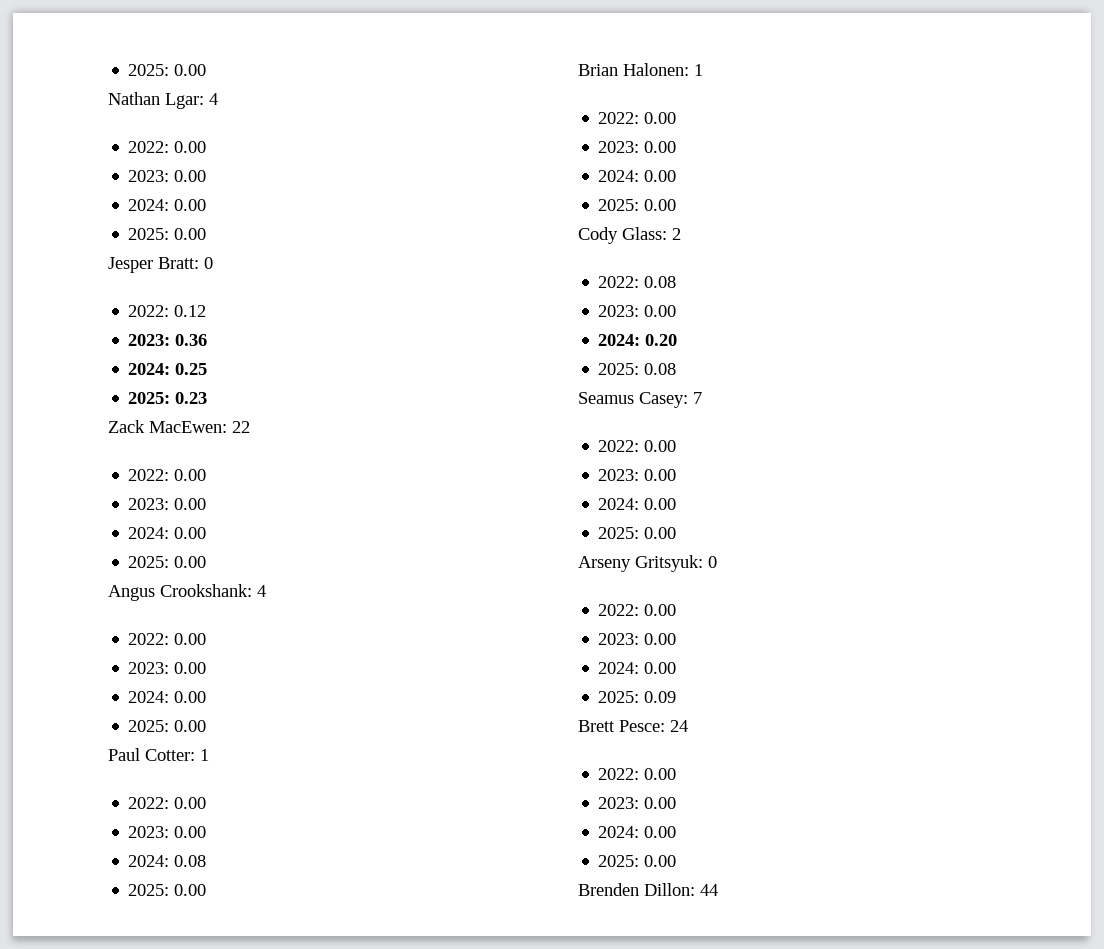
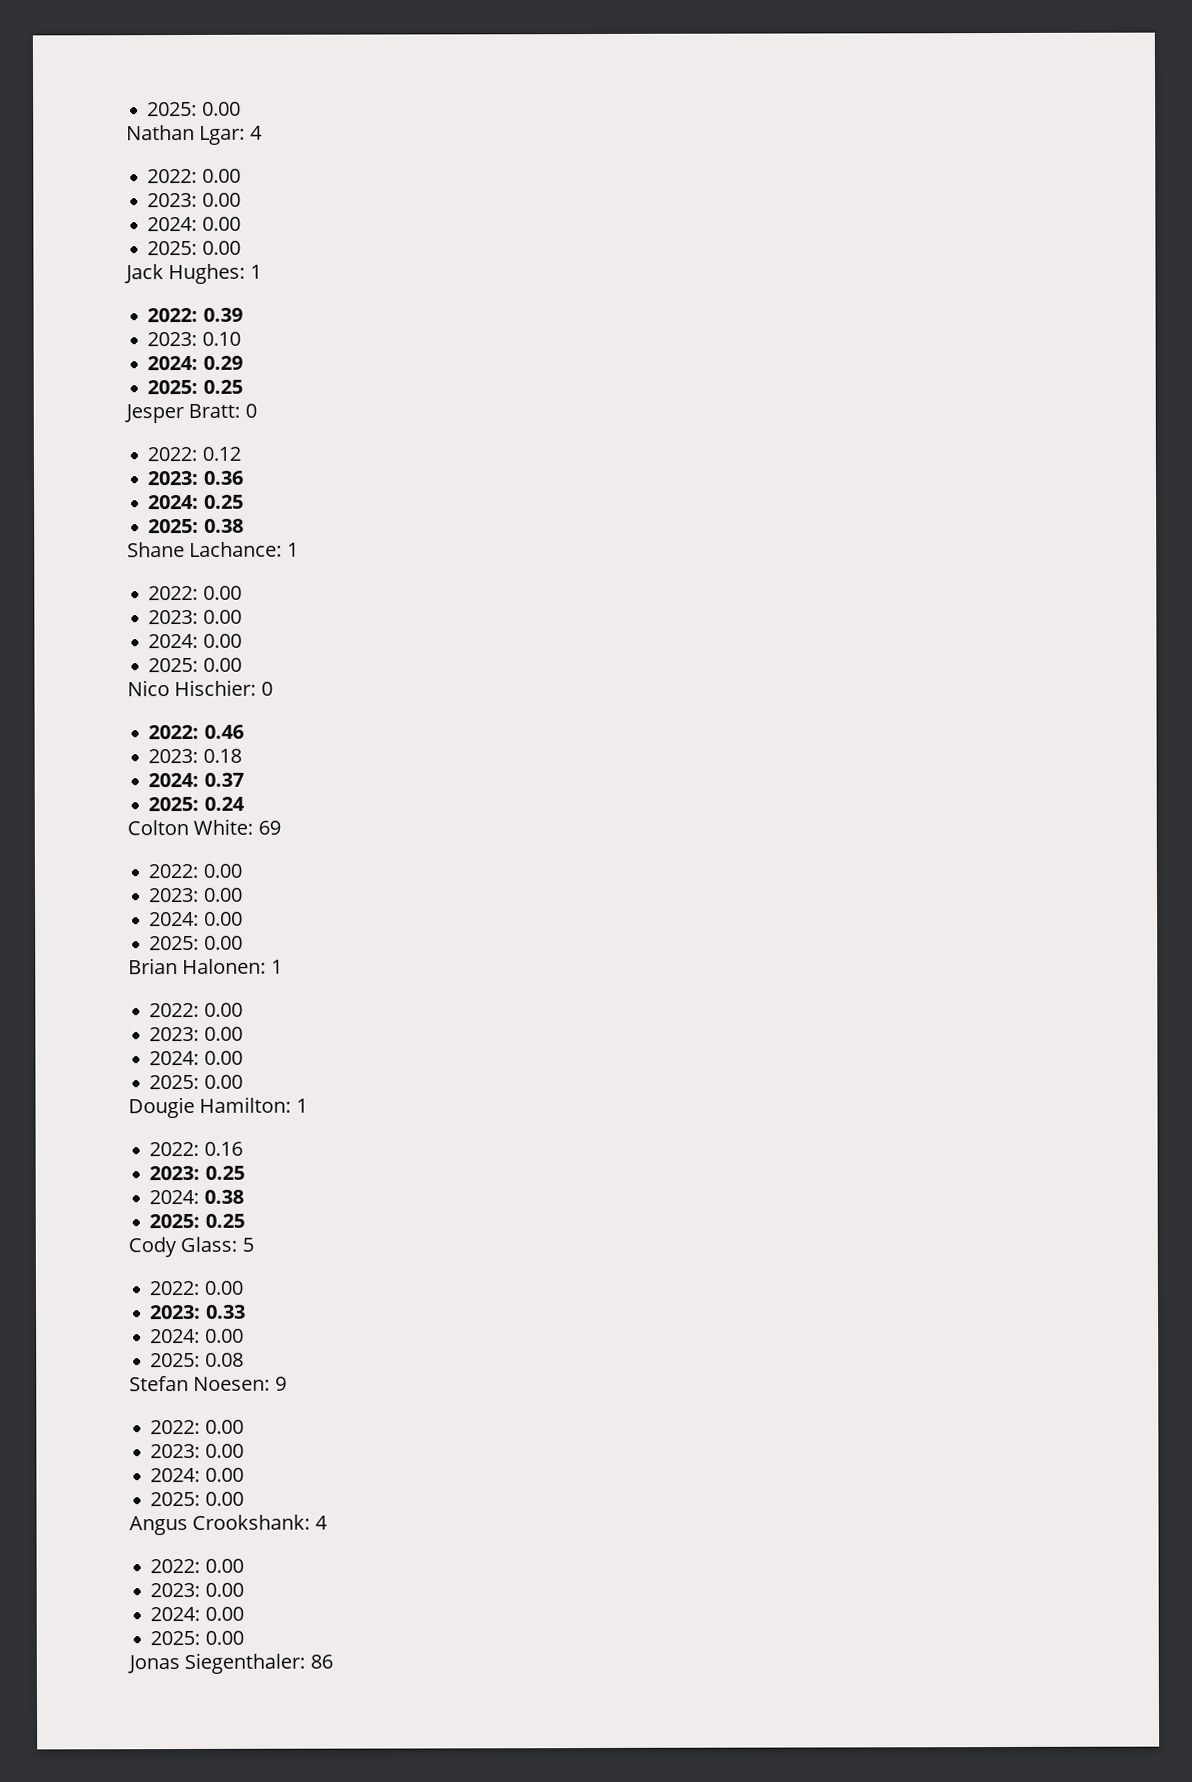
+ Jack Hughes: 1
+ 2022: 0.39
+ 2023: 0.10
+ 2024: 0.29
+ 2025: 0.25
- 2025: 0.23
- Zack MacEwen: 22
+ 2025: 0.38
+ Shane Lachance: 1
+ 2022: 0.00
+ 2023: 0.00
+ 2024: 0.00
+ 2025: 0.00
+ Nico Hischier: 0
+ 2022: 0.46
+ 2023: 0.18
+ 2024: 0.37
+ 2025: 0.24
+ Colton White: 69
+ 2022: 0.00
+ 2023: 0.00
+ 2024: 0.00
+ 2025: 0.00
+ Brian Halonen: 1
+ 2022: 0.00
+ 2023: 0.00
+ 2024: 0.00
+ 2025: 0.00
+ Dougie Hamilton: 1
+ 2022: 0.16
+ 2023: 0.25
+ 2024: 0.38
+ 2025: 0.25
+ Cody Glass: 5
+ 2022: 0.00
+ 2023: 0.33
+ 2024: 0.00
+ 2025: 0.08
+ Stefan Noesen: 9
- Paul Cotter: 1
- 2022: 0.00
- 2023: 0.00
- 2024: 0.08
- 2025: 0.00
- Brian Halonen: 1
- 2022: 0.00
- 2023: 0.00
- 2024: 0.00
- 2025: 0.00
- Cody Glass: 2
- 2022: 0.08
- 2023: 0.00
- 2024: 0.20
- 2025: 0.08
- Seamus Casey: 7
- 2022: 0.00
- 2023: 0.00
- 2024: 0.00
- 2025: 0.00
- Arseny Gritsyuk: 0
- 2022: 0.00
- 2023: 0.00
- 2024: 0.00
- 2025: 0.09
- Brett Pesce: 24
- 2022: 0.00
- 2023: 0.00
- 2024: 0.00
- 2025: 0.00
- Brenden Dillon: 44
+ Jonas Siegenthaler: 86

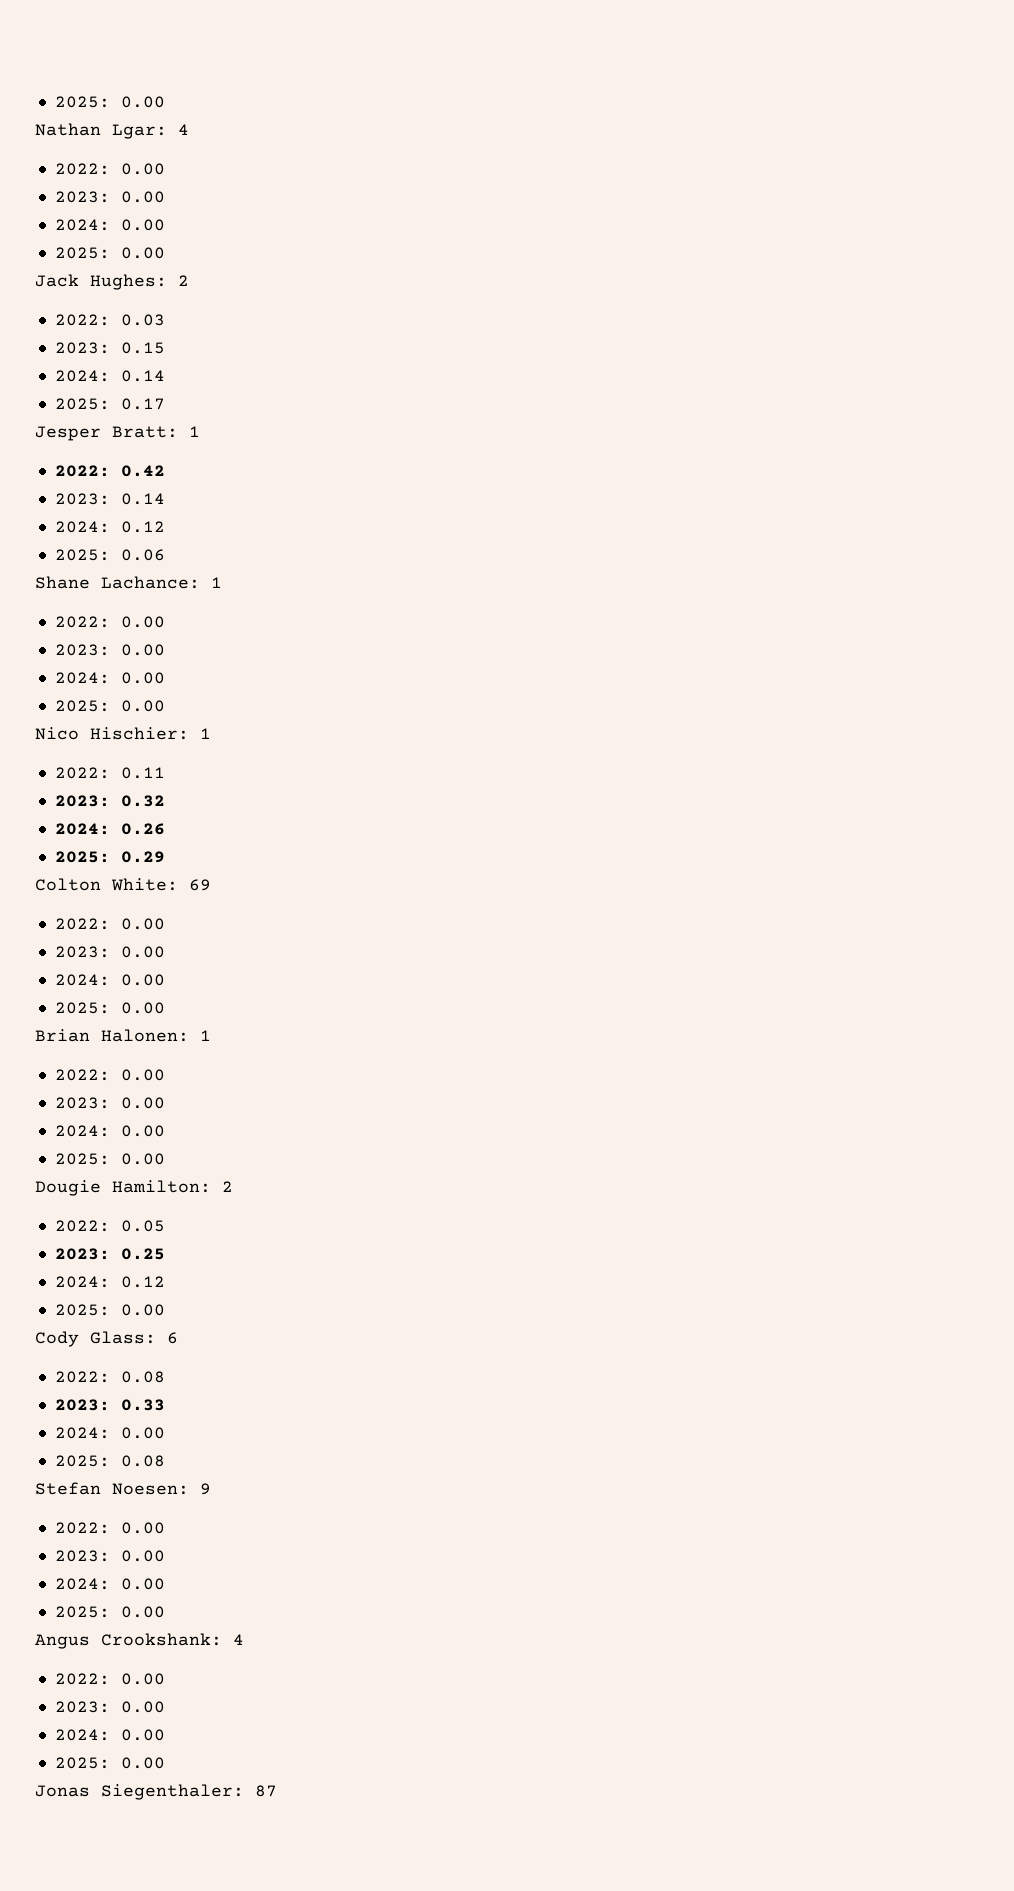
- Jack Hughes: 1
- 2022: 0.39
- 2023: 0.10
- 2024: 0.29
- 2025: 0.25
- Jesper Bratt: 0
- 2022: 0.12
- 2023: 0.36
- 2024: 0.25
- 2025: 0.38
+ Jack Hughes: 2
+ 2022: 0.03
+ 2023: 0.15
+ 2024: 0.14
+ 2025: 0.17
+ Jesper Bratt: 1
+ 2022: 0.42
+ 2023: 0.14
+ 2024: 0.12
+ 2025: 0.06
- Nico Hischier: 0
- 2022: 0.46
- 2023: 0.18
- 2024: 0.37
- 2025: 0.24
+ Nico Hischier: 1
+ 2022: 0.11
+ 2023: 0.32
+ 2024: 0.26
+ 2025: 0.29
- Dougie Hamilton: 1
- 2022: 0.16
+ Dougie Hamilton: 2
+ 2022: 0.05
  2023: 0.25
- 2024: 0.38
- 2025: 0.25
+ 2024: 0.12
+ 2025: 0.00
- Cody Glass: 5
- 2022: 0.00
+ Cody Glass: 6
+ 2022: 0.08
- Jonas Siegenthaler: 86
+ Jonas Siegenthaler: 87

